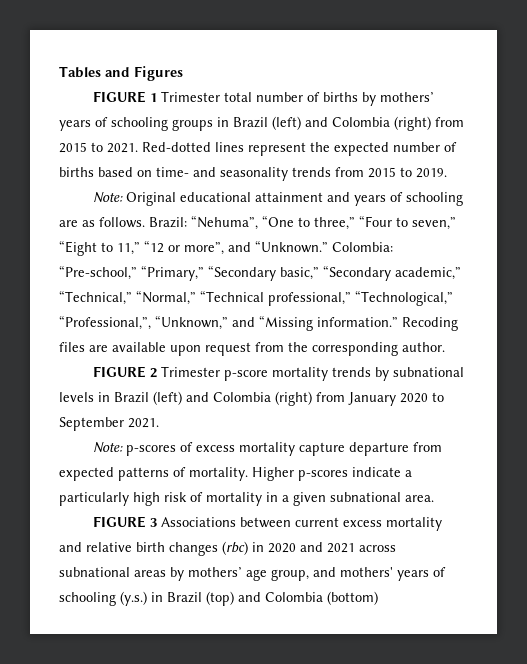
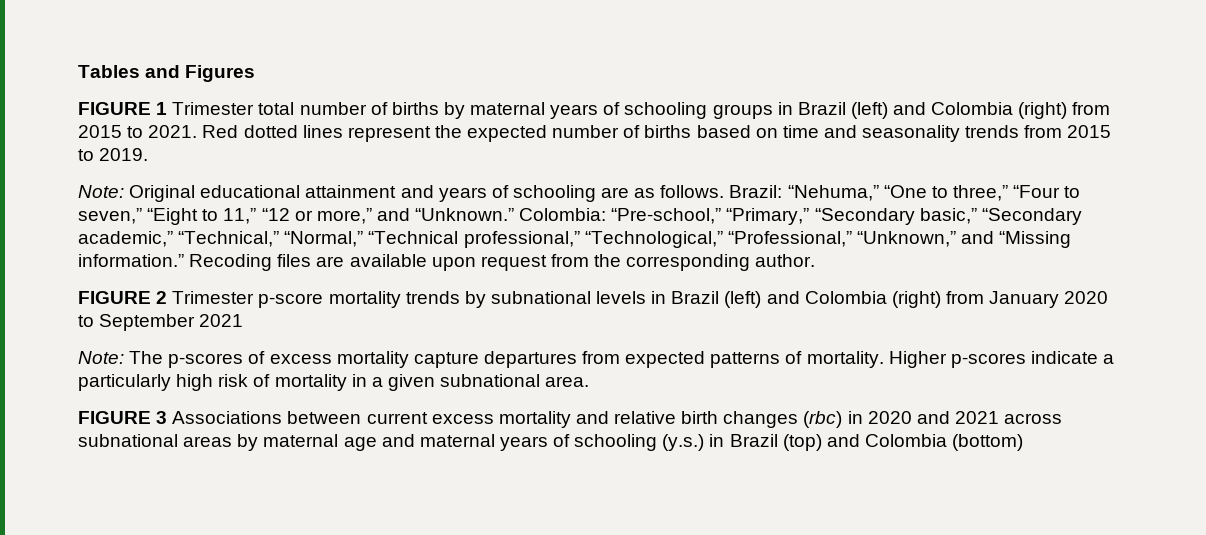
- FIGURE 1 Trimester total number of births by mothers’ years of schooling groups in Brazil (left) and Colombia (right) from 2015 to 2021.
+ FIGURE 1 Trimester total number of births by maternal years of schooling groups in Brazil (left) and Colombia (right) from 2015 to 2021.
- Red-dotted lines represent the expected number of births based on time- and seasonality trends from 2015 to 2019.
+ Red dotted lines represent the expected number of births based on time and seasonality trends from 2015 to 2019.
- Brazil: “Nehuma”, “One to three,” “Four to seven,” “Eight to 11,” “12 or more”, and “Unknown.”
+ Brazil: “Nehuma,” “One to three,” “Four to seven,” “Eight to 11,” “12 or more,” and “Unknown.”
- Colombia: “Pre-school,” “Primary,” “Secondary basic,” “Secondary academic,” “Technical,” “Normal,” “Technical professional,” “Technological,” “Professional,”, “Unknown,” and “Missing information.”
+ Colombia: “Pre-school,” “Primary,” “Secondary basic,” “Secondary academic,” “Technical,” “Normal,” “Technical professional,” “Technological,” “Professional,” “Unknown,” and “Missing information.”
- FIGURE 2 Trimester p-score mortality trends by subnational levels in Brazil (left) and Colombia (right) from January 2020 to September 2021.
- Note: p-scores of excess mortality capture departure from expected patterns of mortality.
+ FIGURE 2 Trimester p-score mortality trends by subnational levels in Brazil (left) and Colombia (right) from January 2020 to September 2021
+ Note: The p-scores of excess mortality capture departures from expected patterns of mortality.
- FIGURE 3 Associations between current excess mortality and relative birth changes (rbc) in 2020 and 2021 across subnational areas by mothers’ age group, and mothers' years of schooling (y.s.) in Brazil (top) and Colombia (bottom)
+ FIGURE 3 Associations between current excess mortality and relative birth changes (rbc) in 2020 and 2021 across subnational areas by maternal age and maternal years of schooling (y.s.) in Brazil (top) and Colombia (bottom)

